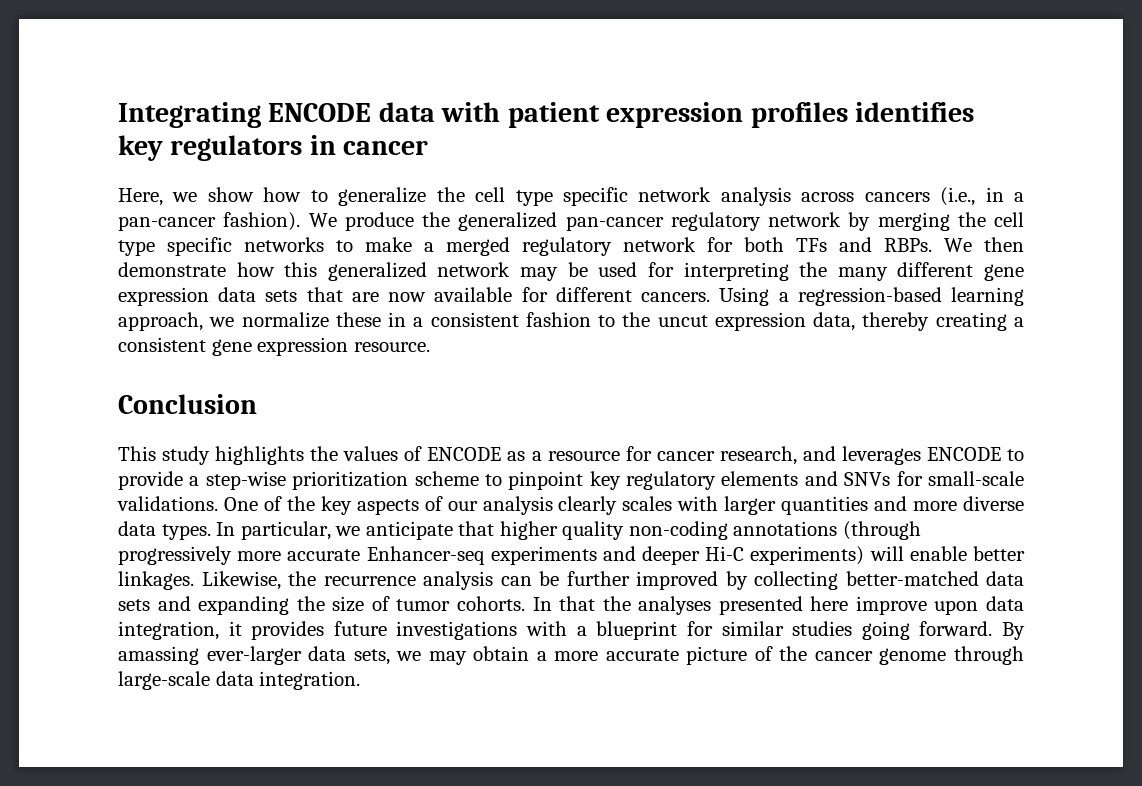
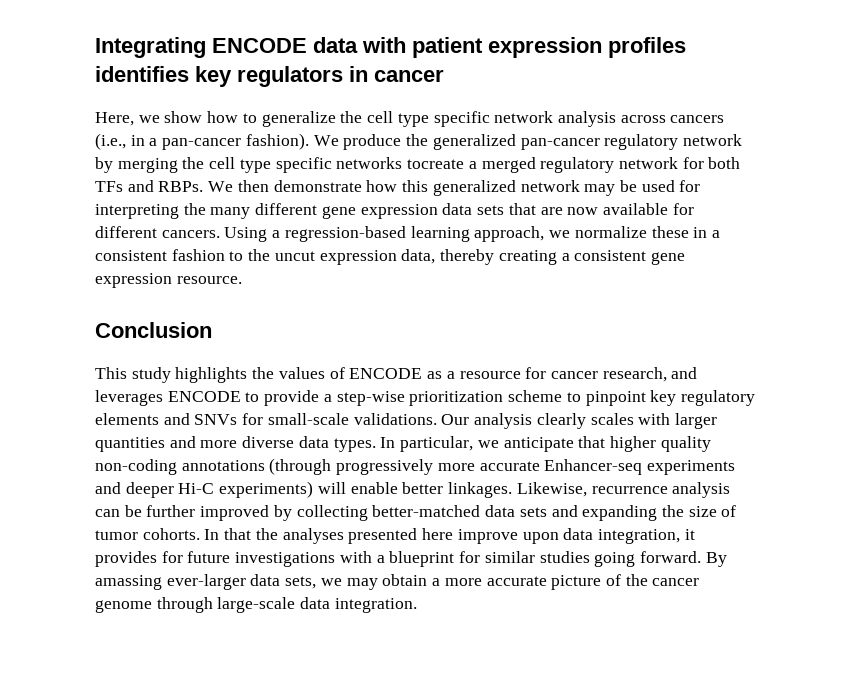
- We produce the generalized pan-cancer regulatory network by merging the cell type specific networks to make a merged regulatory network for both TFs and RBPs.
+ We produce the generalized pan-cancer regulatory network by merging the cell type specific networks tocreate a merged regulatory network for both TFs and RBPs.
- One of the key aspects of our analysis clearly scales with larger quantities and more diverse data types.
+ Our analysis clearly scales with larger quantities and more diverse data types.
- Likewise, the recurrence analysis can be further improved by collecting better-matched data sets and expanding the size of tumor cohorts.
+ Likewise, recurrence analysis can be further improved by collecting better-matched data sets and expanding the size of tumor cohorts.
- In that the analyses presented here improve upon data integration, it provides future investigations with a blueprint for similar studies going forward.
+ In that the analyses presented here improve upon data integration, it provides for future investigations with a blueprint for similar studies going forward.

